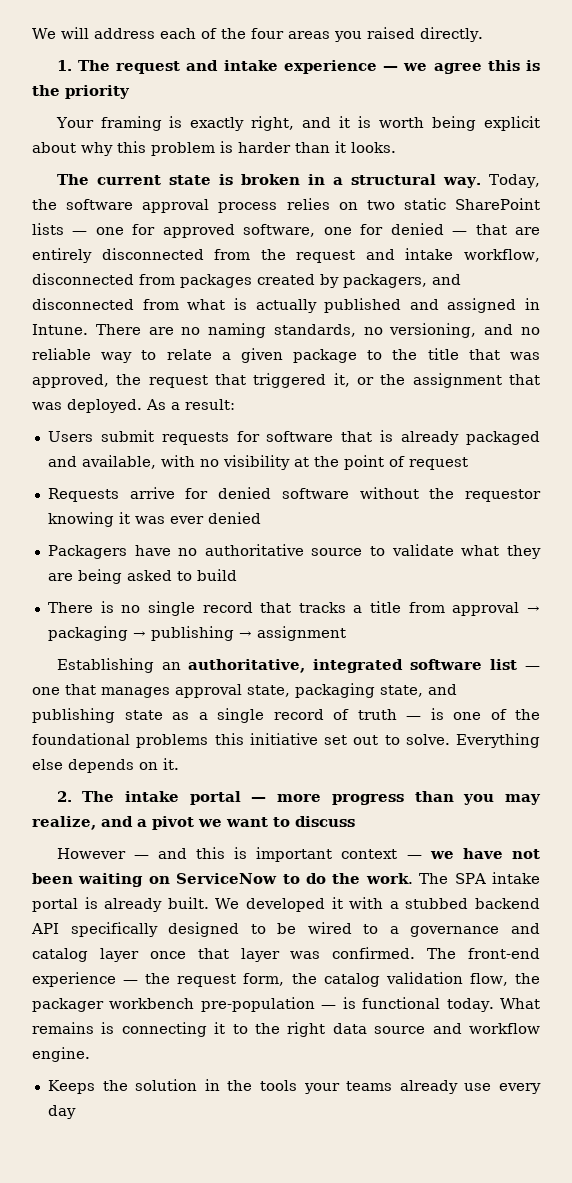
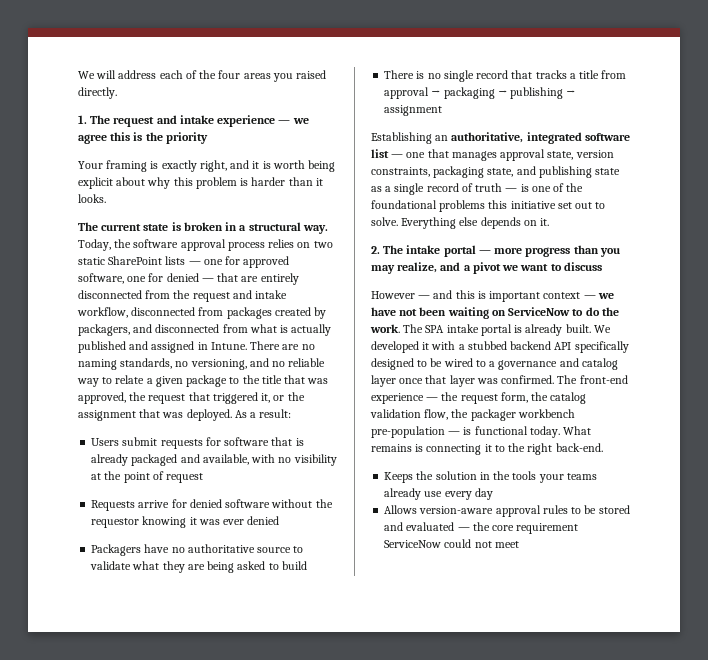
- Establishing an authoritative, integrated software list — one that manages approval state, packaging state, and publishing state as a single record of truth — is one of the foundational problems this initiative set out to solve.
+ Establishing an authoritative, integrated software list — one that manages approval state, version constraints, packaging state, and publishing state as a single record of truth — is one of the foundational problems this initiative set out to solve.
- What remains is connecting it to the right data source and workflow engine.
+ What remains is connecting it to the right back-end.
+ Allows version-aware approval rules to be stored and evaluated — the core requirement ServiceNow could not meet

